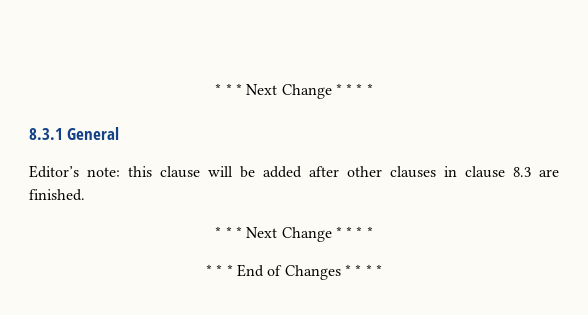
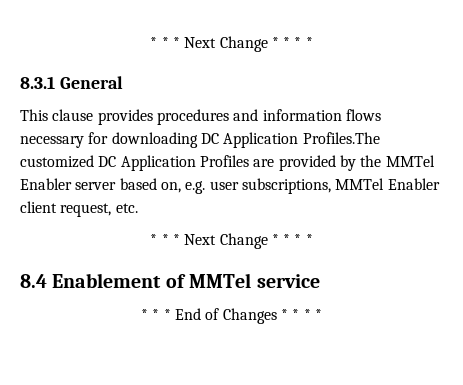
- Editor’s note: this clause will be added after other clauses in clause 8.3 are finished.
+ This clause provides procedures and information flows necessary for downloading DC Application Profiles.The customized DC Application Profiles are provided by the MMTel Enabler server based on, e.g. user subscriptions, MMTel Enabler client request, etc.
  * * * Next Change * * * *
+ 8.4 Enablement of MMTel service

